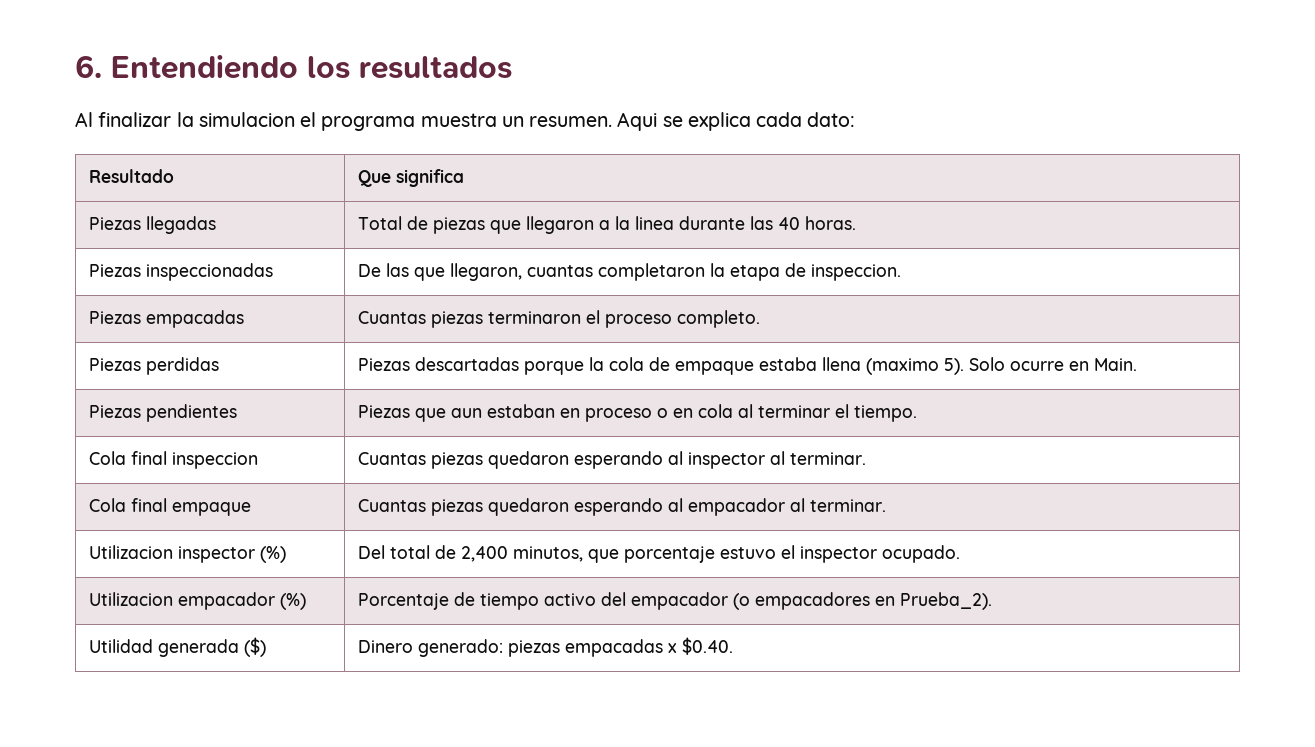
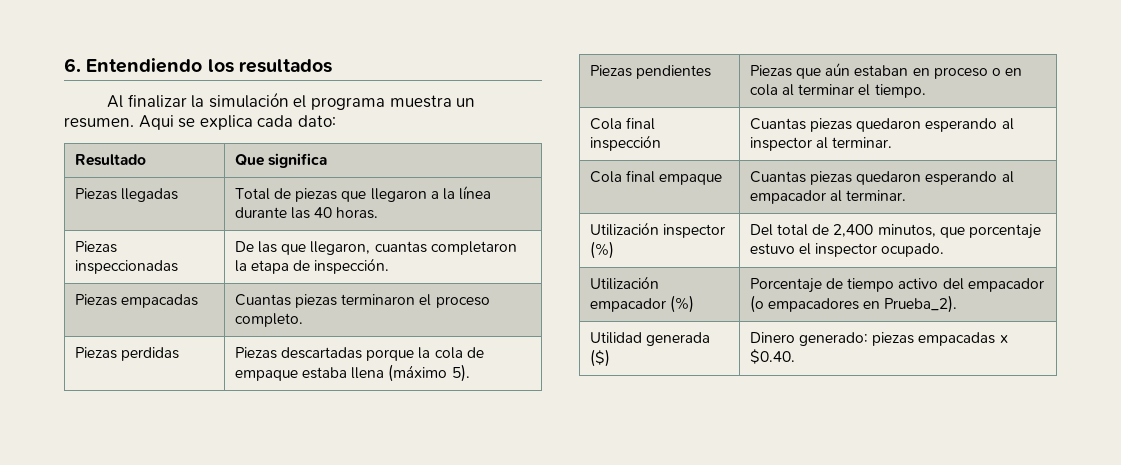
- Al finalizar la simulacion el programa muestra un resumen.
+ Al finalizar la simulación el programa muestra un resumen.
- Piezas llegadas | Total de piezas que llegaron a la linea durante las 40 horas.
+ Piezas llegadas | Total de piezas que llegaron a la línea durante las 40 horas.
- Piezas inspeccionadas | De las que llegaron, cuantas completaron la etapa de inspeccion.
+ Piezas inspeccionadas | De las que llegaron, cuantas completaron la etapa de inspección.
- Piezas perdidas | Piezas descartadas porque la cola de empaque estaba llena (maximo 5). Solo ocurre en Main.
+ Piezas perdidas | Piezas descartadas porque la cola de empaque estaba llena (máximo 5).
- Piezas pendientes | Piezas que aun estaban en proceso o en cola al terminar el tiempo.
+ Piezas pendientes | Piezas que aún estaban en proceso o en cola al terminar el tiempo.
- Cola final inspeccion | Cuantas piezas quedaron esperando al inspector al terminar.
+ Cola final inspección | Cuantas piezas quedaron esperando al inspector al terminar.
- Utilizacion inspector (%) | Del total de 2,400 minutos, que porcentaje estuvo el inspector ocupado.
+ Utilización inspector (%) | Del total de 2,400 minutos, que porcentaje estuvo el inspector ocupado.
- Utilizacion empacador (%) | Porcentaje de tiempo activo del empacador (o empacadores en Prueba_2).
+ Utilización empacador (%) | Porcentaje de tiempo activo del empacador (o empacadores en Prueba_2).

